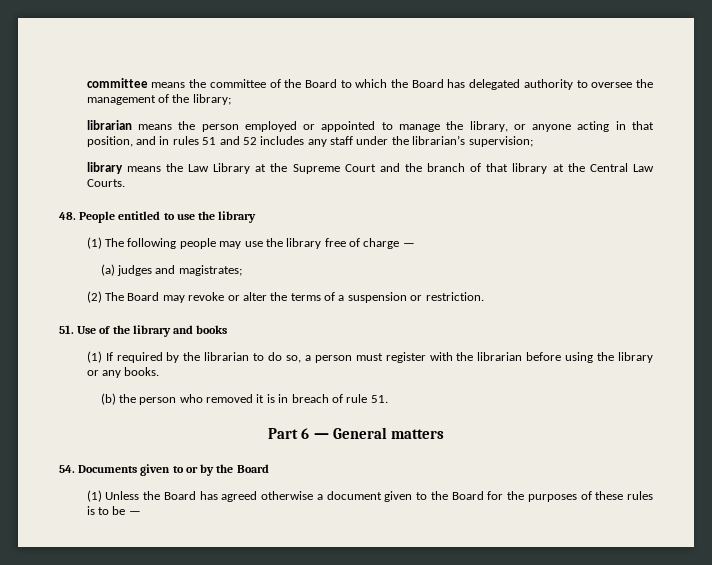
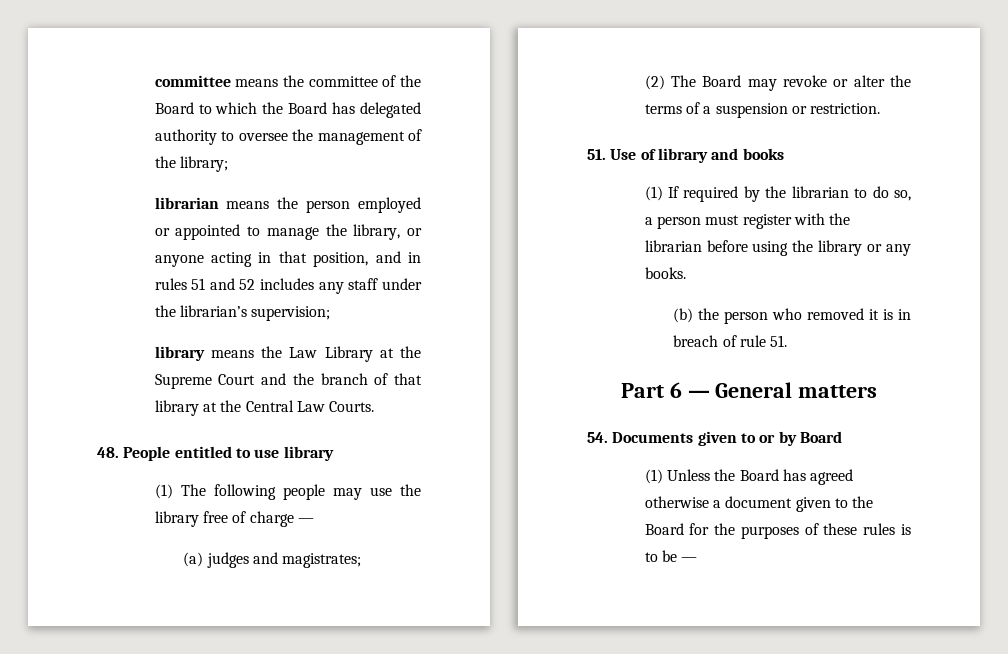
- 48. People entitled to use the library
+ 48. People entitled to use library
- 51. Use of the library and books
+ 51. Use of library and books
- 54. Documents given to or by the Board
+ 54. Documents given to or by Board

